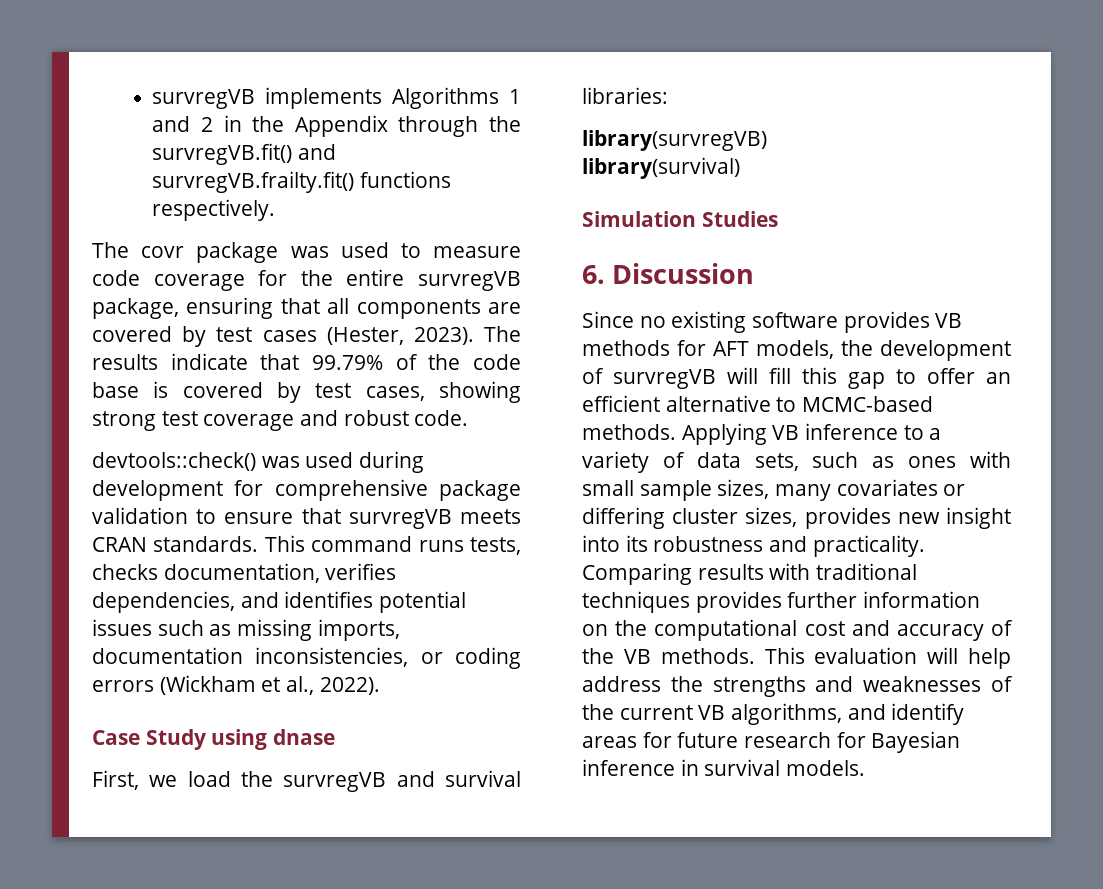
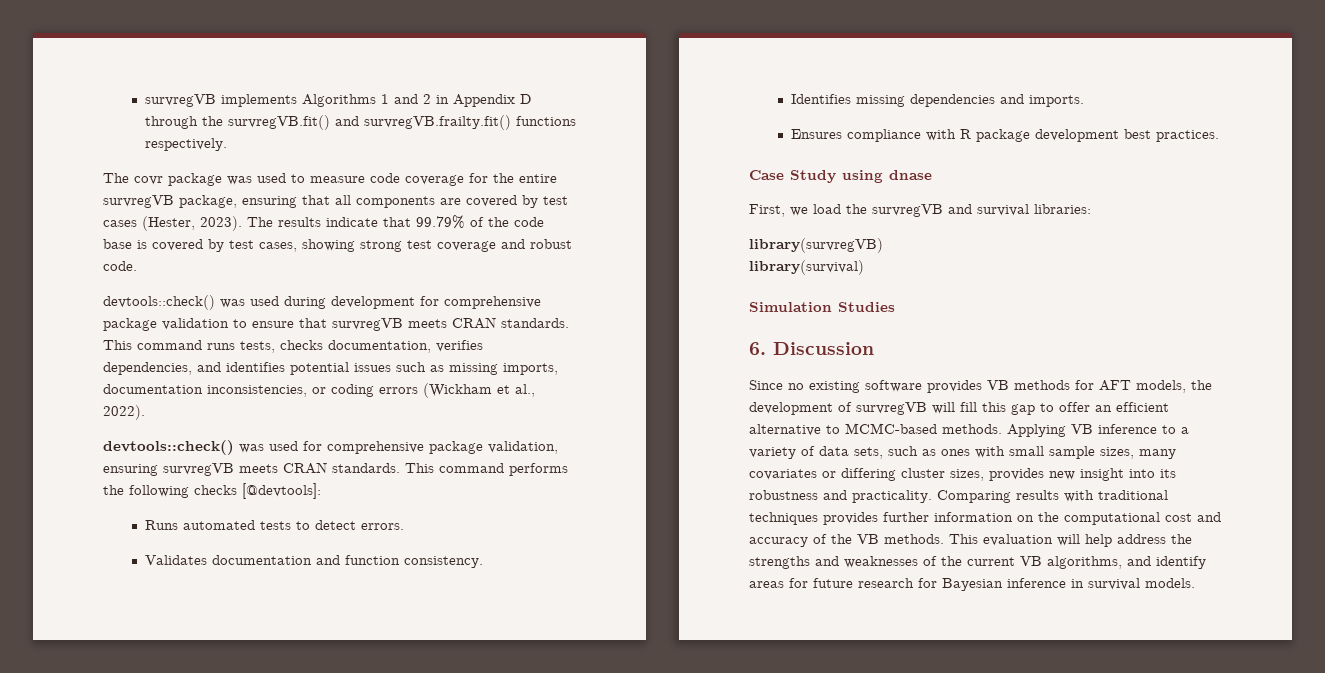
- survregVB implements Algorithms 1 and 2 in the Appendix through the survregVB.fit() and survregVB.frailty.fit() functions respectively.
+ survregVB implements Algorithms 1 and 2 in Appendix D through the survregVB.fit() and survregVB.frailty.fit() functions respectively.
+ devtools::check() was used for comprehensive package validation, ensuring survregVB meets CRAN standards. This command performs the following checks [@devtools]:
+ Runs automated tests to detect errors.
+ Validates documentation and function consistency.
+ Identifies missing dependencies and imports.
+ Ensures compliance with R package development best practices.

